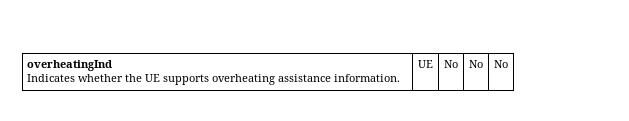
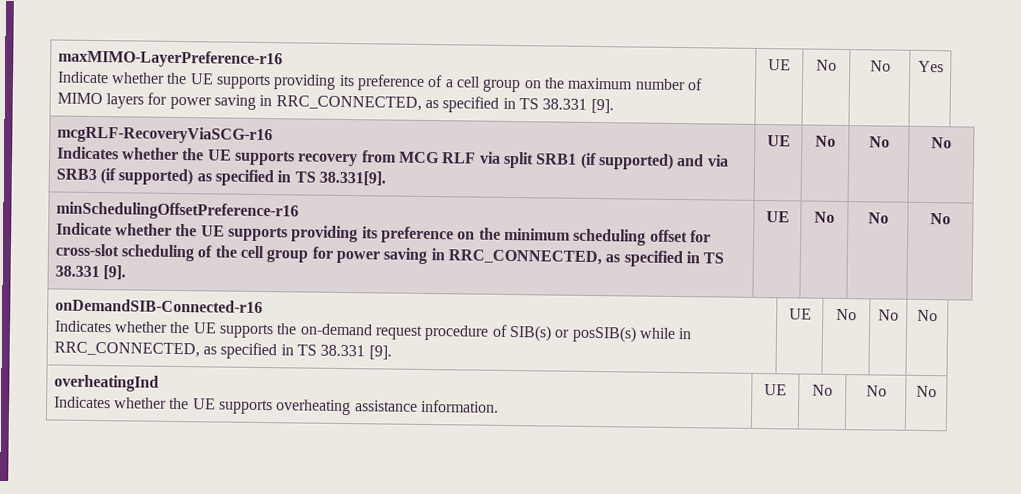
+ maxMIMO-LayerPreference-r16
+ Indicate whether the UE supports providing its preference of a cell group on the maximum number of MIMO layers for power saving in RRC_CONNECTED, as specified in TS 38.331 [9]. | UE | No | No | Yes
+ mcgRLF-RecoveryViaSCG-r16
+ Indicates whether the UE supports recovery from MCG RLF via split SRB1 (if supported) and via SRB3 (if supported) as specified in TS 38.331[9]. | UE | No | No | No
+ minSchedulingOffsetPreference-r16
+ Indicate whether the UE supports providing its preference on the minimum scheduling offset for cross-slot scheduling of the cell group for power saving in RRC_CONNECTED, as specified in TS 38.331 [9]. | UE | No | No | No
+ onDemandSIB-Connected-r16
+ Indicates whether the UE supports the on-demand request procedure of SIB(s) or posSIB(s) while in RRC_CONNECTED, as specified in TS 38.331 [9]. | UE | No | No | No

